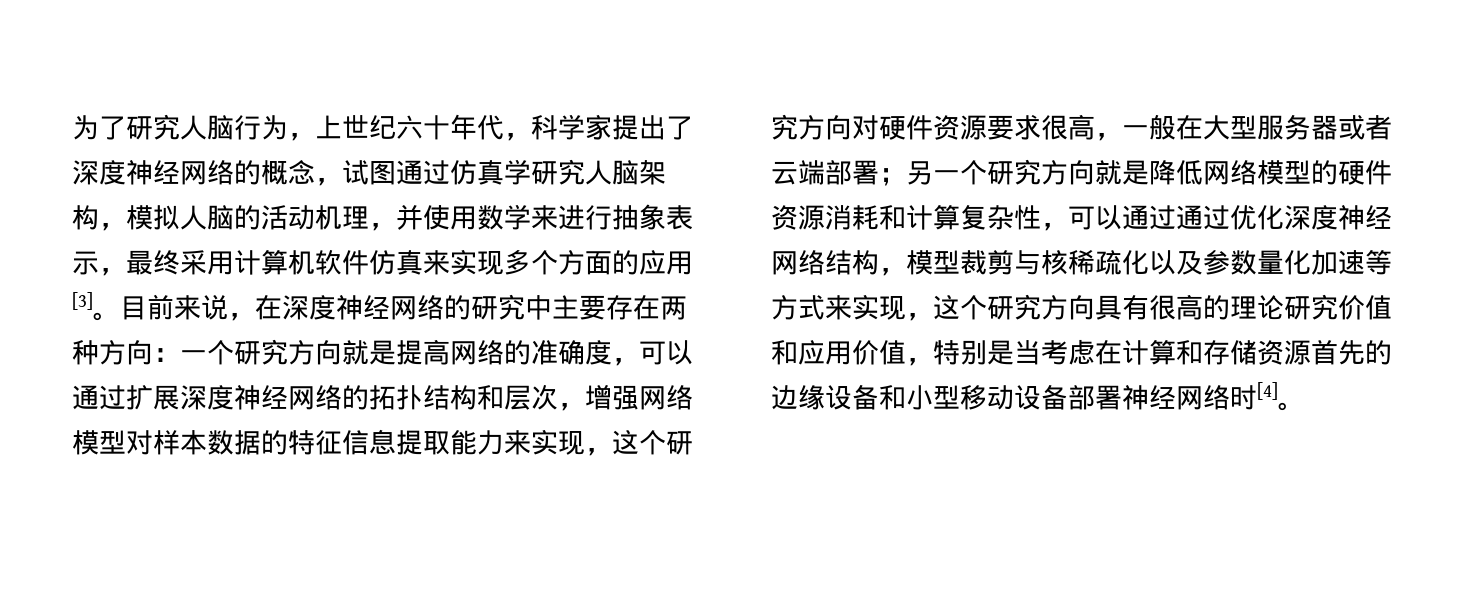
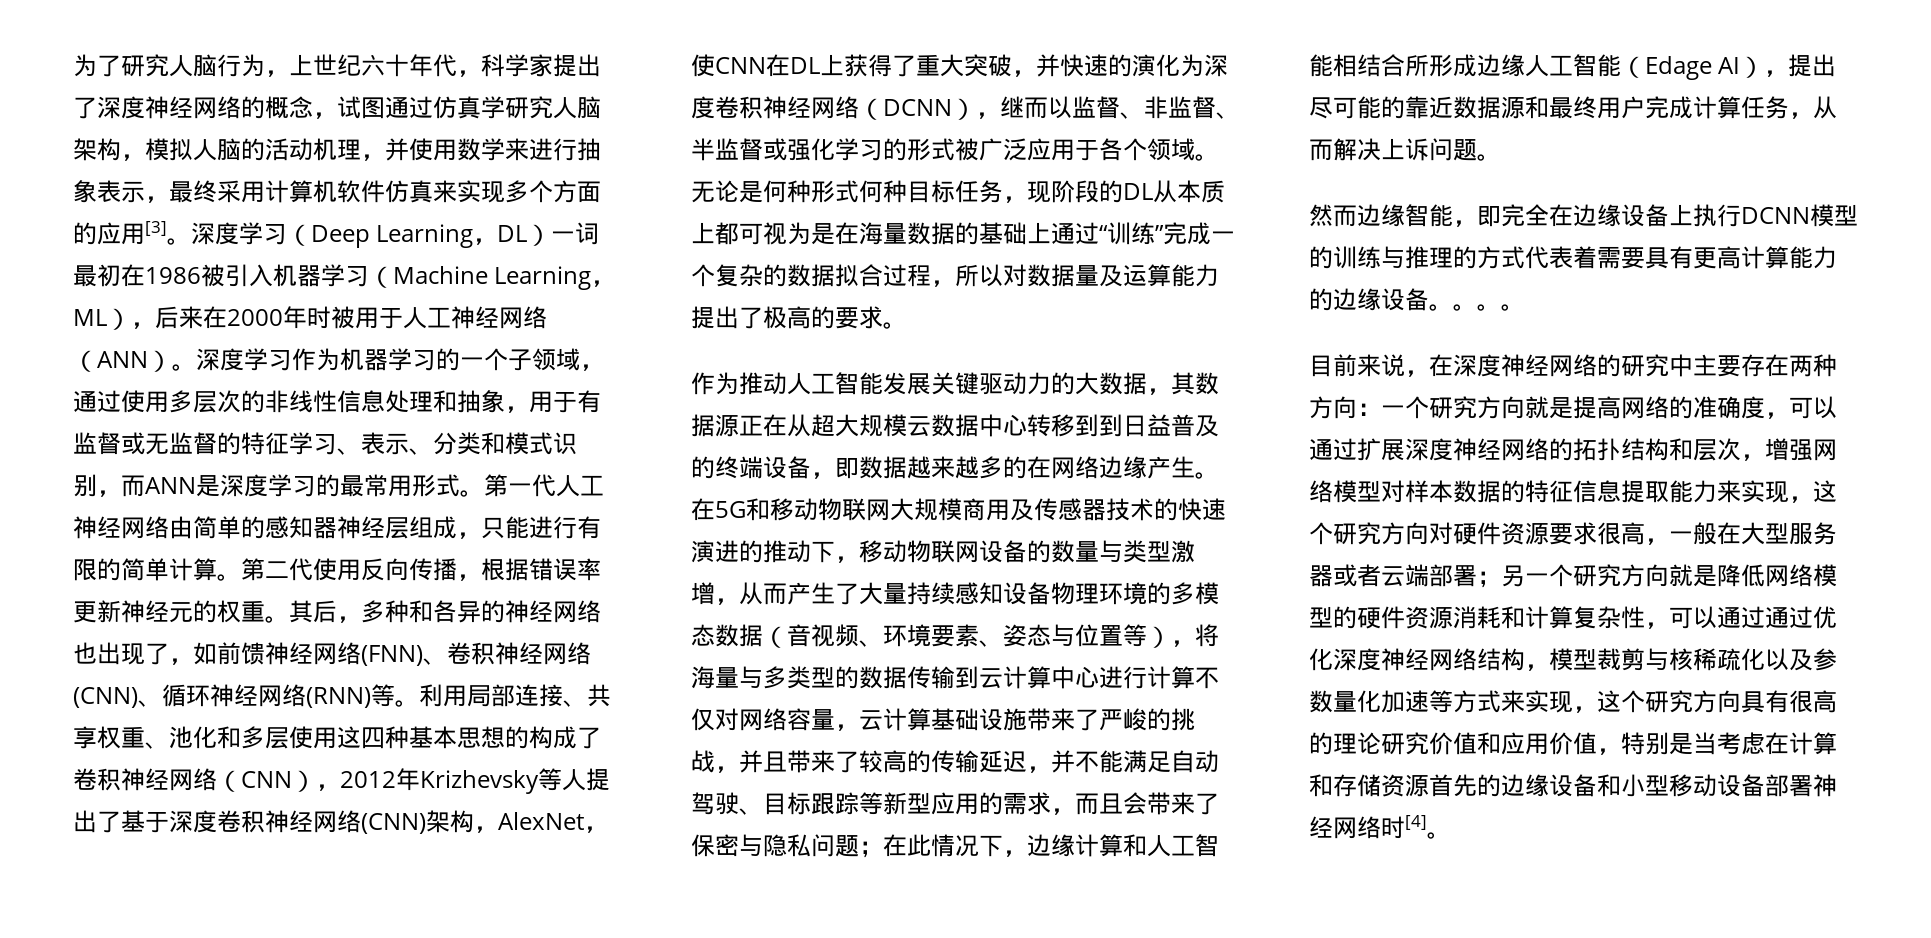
- 为了研究人脑行为，上世纪六十年代，科学家提出了深度神经网络的概念，试图通过仿真学研究人脑架构，模拟人脑的活动机理，并使用数学来进行抽象表示，最终采用计算机软件仿真来实现多个方面的应用[3]。目前来说，在深度神经网络的研究中主要存在两种方向：
+ 为了研究人脑行为，上世纪六十年代，科学家提出了深度神经网络的概念，试图通过仿真学研究人脑架构，模拟人脑的活动机理，并使用数学来进行抽象表示，最终采用计算机软件仿真来实现多个方面的应用[3]。深度学习（Deep Learning，DL）一词最初在1986被引入机器学习（Machine Learning，ML），后来在2000年时被用于人工神经网络（ANN）。深度学习作为机器学习的一个子领域，通过使用多层次的非线性信息处理和抽象，用于有监督或无监督的特征学习、表示、分类和模式识别，而ANN是深度学习的最常用形式。第一代人工神经网络由简单的感知器神经层组成，只能进行有限的简单计算。第二代使用反向传播，根据错误率更新神经元的权重。其后，多种和各异的神经网络也出现了，如前馈神经网络(FNN)、卷积神经网络(CNN)、循环神经网络(RNN)等。利用局部连接、共享权重、池化和多层使用这四种基本思想的构成了卷积神经网络（CNN），2012年Krizhevsky等人提出了基于深度卷积神经网络(CNN)架构，AlexNet，使CNN在DL上获得了重大突破，并快速的演化为深度卷积神经网络（DCNN），继而以监督、非监督、半监督或强化学习的形式被广泛应用于各个领域。无论是何种形式何种目标任务，现阶段的DL从本质上都可视为是在海量数据的基础上通过“训练”完成一个复杂的数据拟合过程，所以对数据量及运算能力提出了极高的要求。
+ 作为推动人工智能发展关键驱动力的大数据，其数据源正在从超大规模云数据中心转移到到日益普及的终端设备，即数据越来越多的在网络边缘产生。在5G和移动物联网大规模商用及传感器技术的快速演进的推动下，移动物联网设备的数量与类型激增，从而产生了大量持续感知设备物理环境的多模态数据（音视频、环境要素、姿态与位置等），将海量与多类型的数据传输到云计算中心进行计算不仅对网络容量，云计算基础设施带来了严峻的挑战，并且带来了较高的传输延迟，并不能满足自动驾驶、目标跟踪等新型应用的需求，而且会带来了保密与隐私问题；在此情况下，边缘计算和人工智能相结合所形成边缘人工智能（Edage AI），提出尽可能的靠近数据源和最终用户完成计算任务，从而解决上诉问题。
+ 然而边缘智能，即完全在边缘设备上执行DCNN模型的训练与推理的方式代表着需要具有更高计算能力的边缘设备。。。。
+ 目前来说，在深度神经网络的研究中主要存在两种方向：

